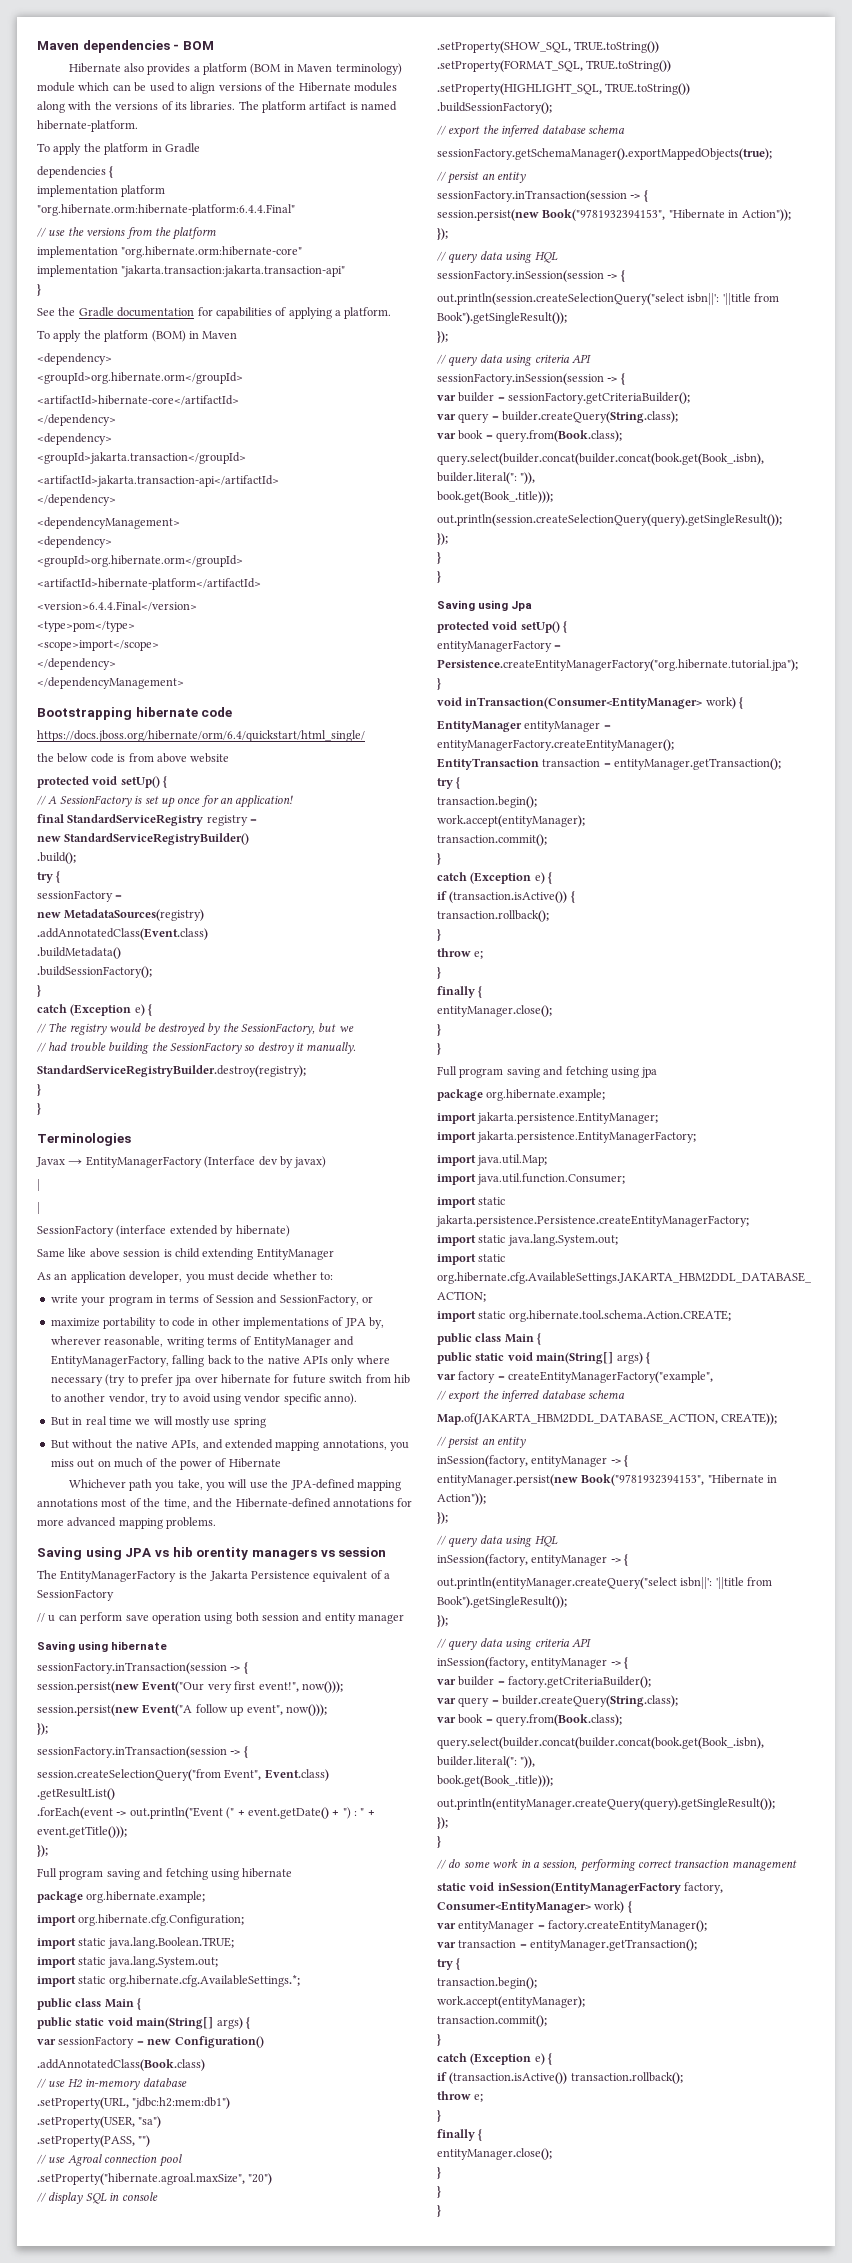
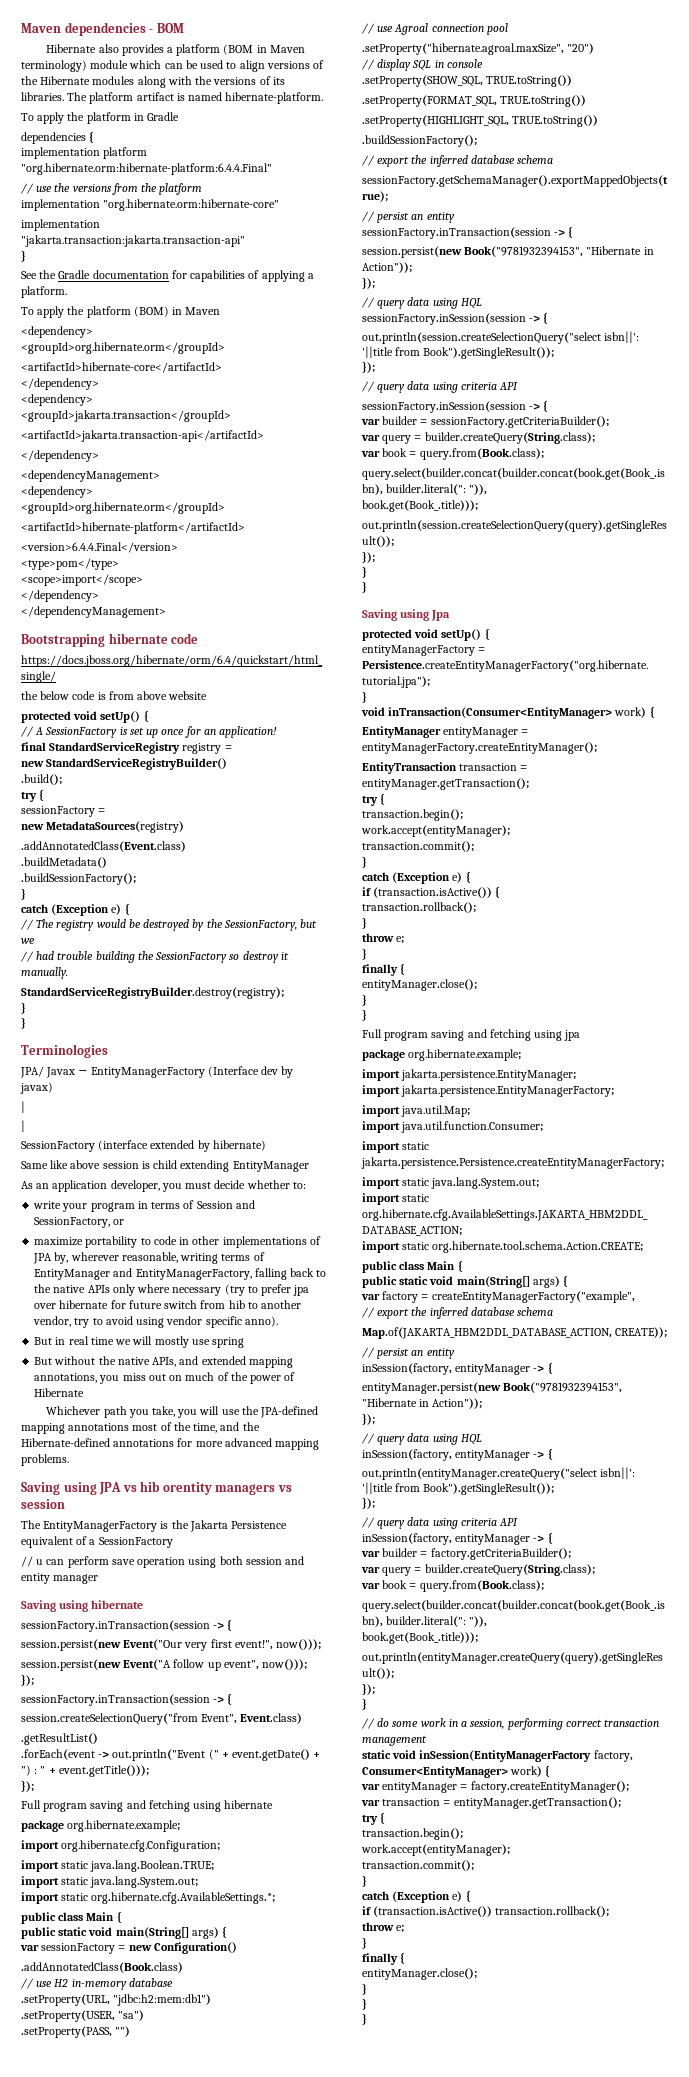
- Javax → EntityManagerFactory (Interface dev by javax)
+ JPA/ Javax → EntityManagerFactory (Interface dev by javax)

